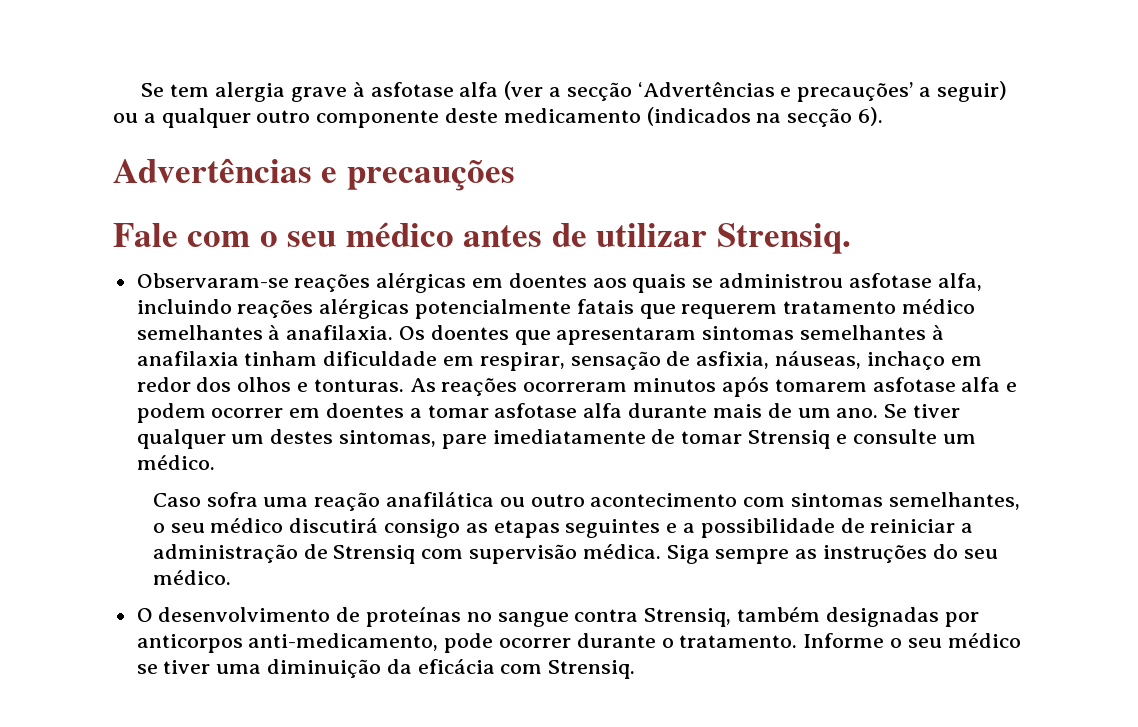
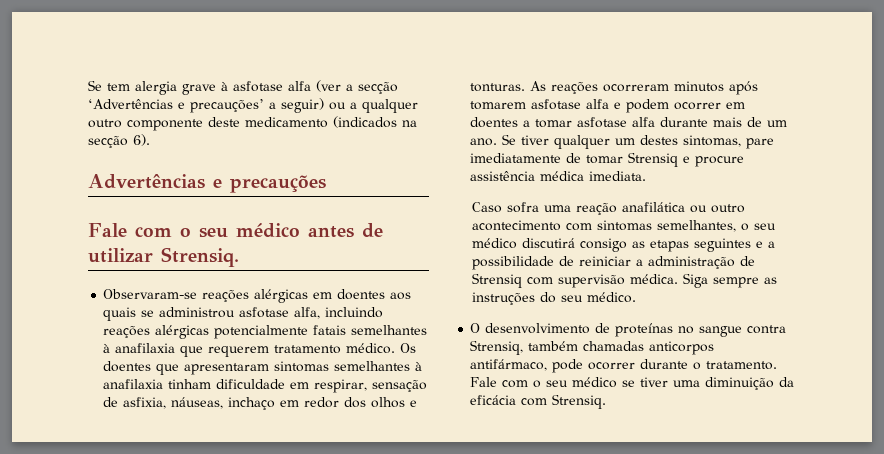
- Observaram-se reações alérgicas em doentes aos quais se administrou asfotase alfa, incluindo reações alérgicas potencialmente fatais que requerem tratamento médico semelhantes à anafilaxia.
+ Observaram-se reações alérgicas em doentes aos quais se administrou asfotase alfa, incluindo reações alérgicas potencialmente fatais semelhantes à anafilaxia que requerem tratamento médico.
- Se tiver qualquer um destes sintomas, pare imediatamente de tomar Strensiq e consulte um médico.
+ Se tiver qualquer um destes sintomas, pare imediatamente de tomar Strensiq e procure assistência médica imediata.
- O desenvolvimento de proteínas no sangue contra Strensiq, também designadas por anticorpos anti-medicamento, pode ocorrer durante o tratamento.
+ O desenvolvimento de proteínas no sangue contra Strensiq, também chamadas anticorpos antifármaco, pode ocorrer durante o tratamento.
- Informe o seu médico se tiver uma diminuição da eficácia com Strensiq.
+ Fale com o seu médico se tiver uma diminuição da eficácia com Strensiq.

